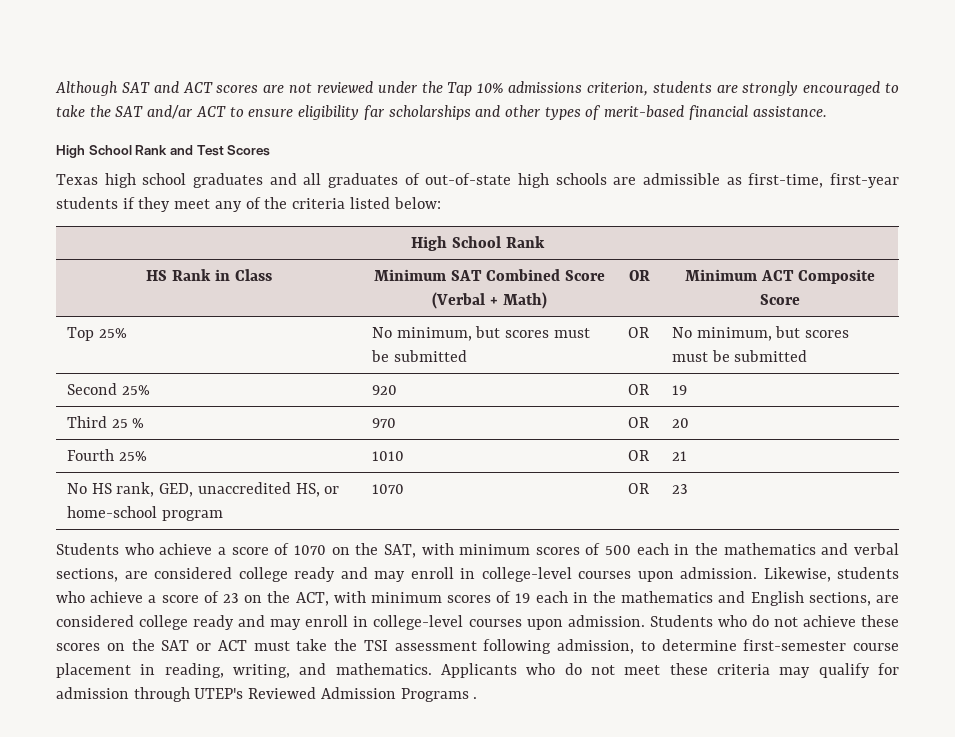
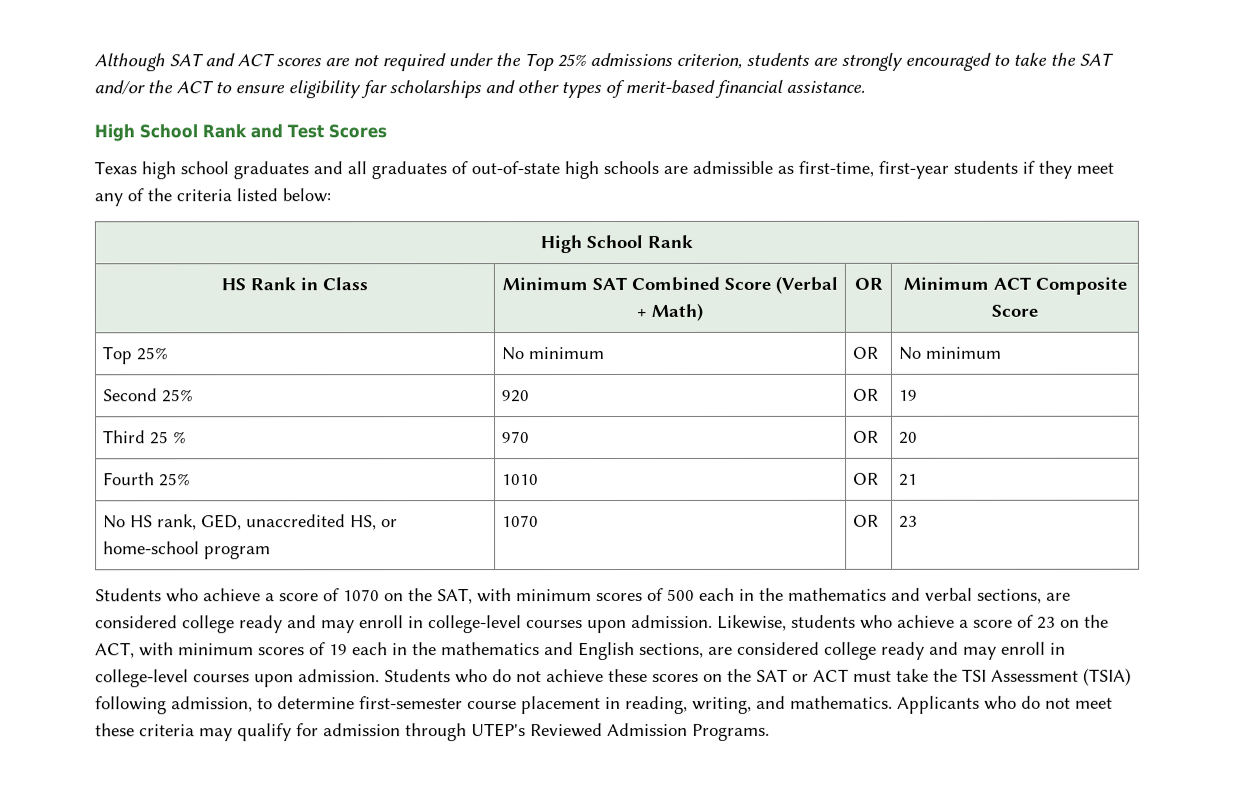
- Although SAT and ACT scores are not reviewed under the Tap 10% admissions criterion, students are strongly encouraged to take the SAT and/ar ACT to ensure eligibility far scholarships and other types of merit-based financial assistance.
+ Although SAT and ACT scores are not required under the Top 25% admissions criterion, students are strongly encouraged to take the SAT and/or the ACT to ensure eligibility far scholarships and other types of merit-based financial assistance.
- Top 25% | No minimum, but scores must be submitted | OR | No minimum, but scores must be submitted
+ Top 25% | No minimum | OR | No minimum
- Students who do not achieve these scores on the SAT or ACT must take the TSI assessment following admission, to determine first-semester course placement in reading, writing, and mathematics.
+ Students who do not achieve these scores on the SAT or ACT must take the TSI Assessment (TSIA) following admission, to determine first-semester course placement in reading, writing, and mathematics.
- Applicants who do not meet these criteria may qualify for admission through UTEP's Reviewed Admission Programs .
+ Applicants who do not meet these criteria may qualify for admission through UTEP's Reviewed Admission Programs.

